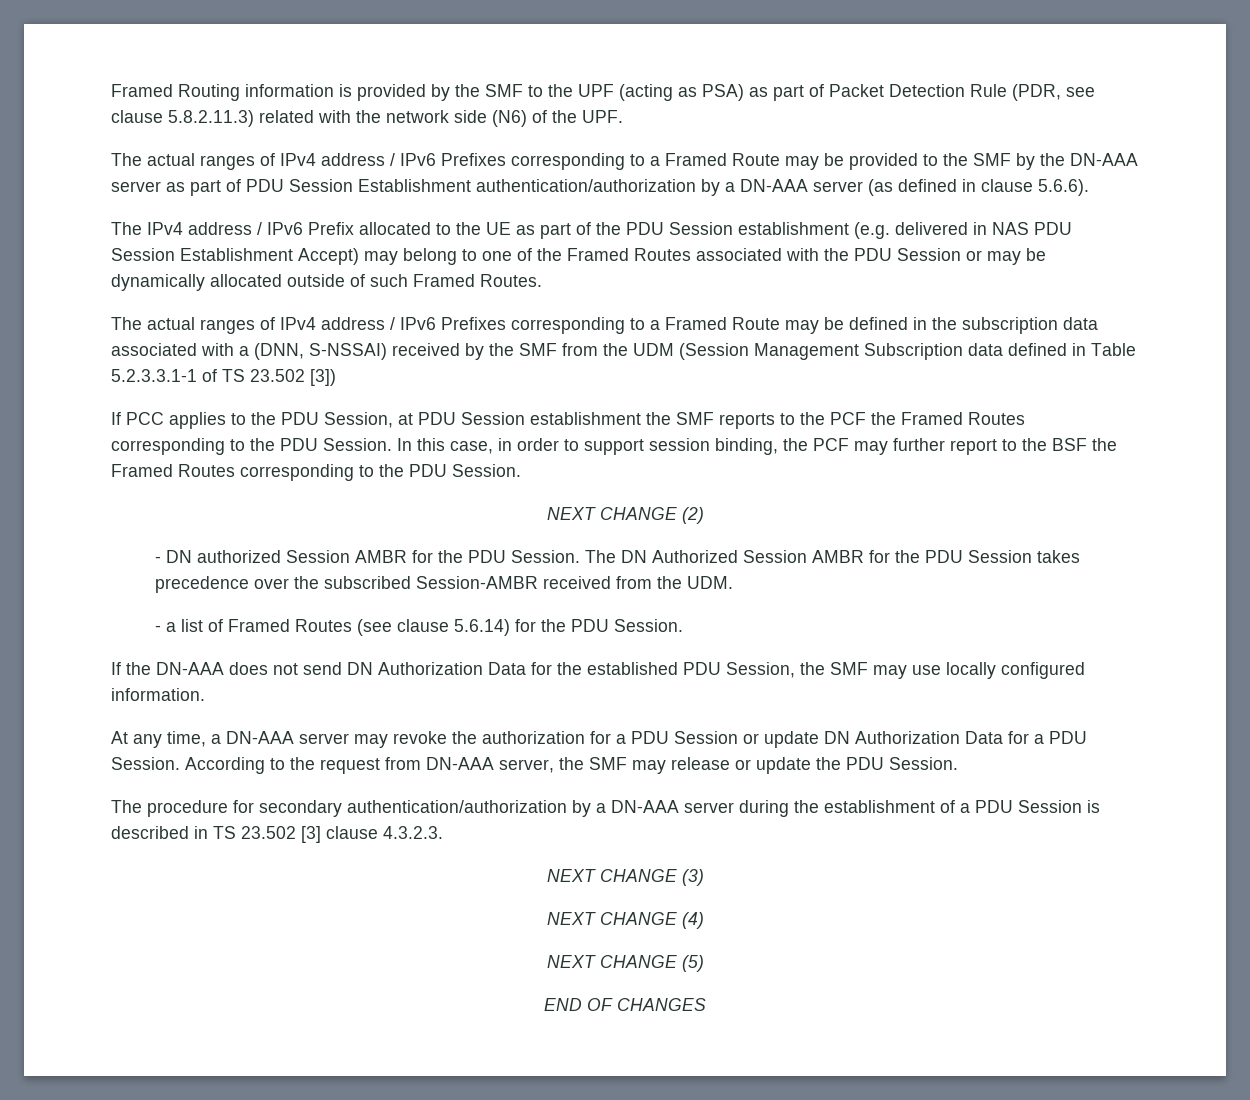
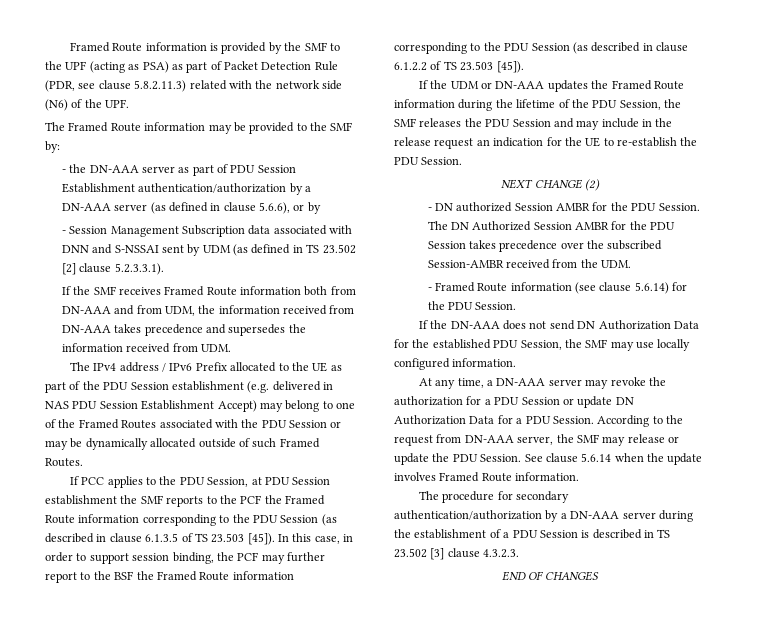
- Framed Routing information is provided by the SMF to the UPF (acting as PSA) as part of Packet Detection Rule (PDR, see clause 5.8.2.11.3) related with the network side (N6) of the UPF.
+ Framed Route information is provided by the SMF to the UPF (acting as PSA) as part of Packet Detection Rule (PDR, see clause 5.8.2.11.3) related with the network side (N6) of the UPF.
- The actual ranges of IPv4 address / IPv6 Prefixes corresponding to a Framed Route may be provided to the SMF by the DN-AAA server as part of PDU Session Establishment authentication/authorization by a DN-AAA server (as defined in clause 5.6.6).
+ The Framed Route information may be provided to the SMF by:
+ - the DN-AAA server as part of PDU Session Establishment authentication/authorization by a DN-AAA server (as defined in clause 5.6.6), or by
+ - Session Management Subscription data associated with DNN and S-NSSAI sent by UDM (as defined in TS 23.502 [2] clause 5.2.3.3.1).
+ If the SMF receives Framed Route information both from DN-AAA and from UDM, the information received from DN-AAA takes precedence and supersedes the information received from UDM.
- The actual ranges of IPv4 address / IPv6 Prefixes corresponding to a Framed Route may be defined in the subscription data associated with a (DNN, S-NSSAI) received by the SMF from the UDM (Session Management Subscription data defined in Table 5.2.3.3.1-1 of TS 23.502 [3])
- If PCC applies to the PDU Session, at PDU Session establishment the SMF reports to the PCF the Framed Routes corresponding to the PDU Session.
+ If PCC applies to the PDU Session, at PDU Session establishment the SMF reports to the PCF the Framed Route information corresponding to the PDU Session (as described in clause 6.1.3.5 of TS 23.503 [45]).
- In this case, in order to support session binding, the PCF may further report to the BSF the Framed Routes corresponding to the PDU Session.
+ In this case, in order to support session binding, the PCF may further report to the BSF the Framed Route information corresponding to the PDU Session (as described in clause 6.1.2.2 of TS 23.503 [45]).
+ If the UDM or DN-AAA updates the Framed Route information during the lifetime of the PDU Session, the SMF releases the PDU Session and may include in the release request an indication for the UE to re-establish the PDU Session.
- - a list of Framed Routes (see clause 5.6.14) for the PDU Session.
+ - Framed Route information (see clause 5.6.14) for the PDU Session.
+ See clause 5.6.14 when the update involves Framed Route information.
- NEXT CHANGE (3)
- NEXT CHANGE (4)
- NEXT CHANGE (5)

